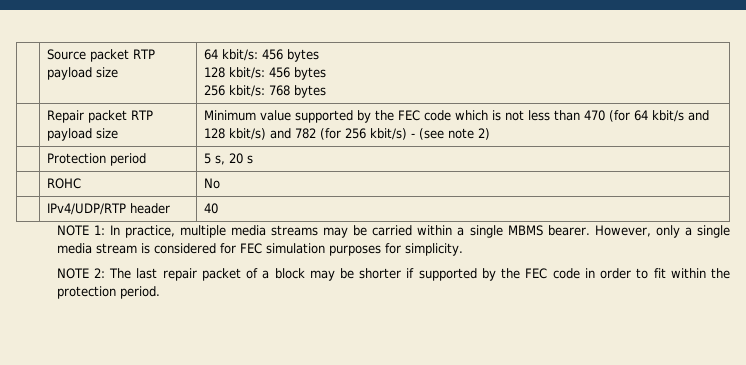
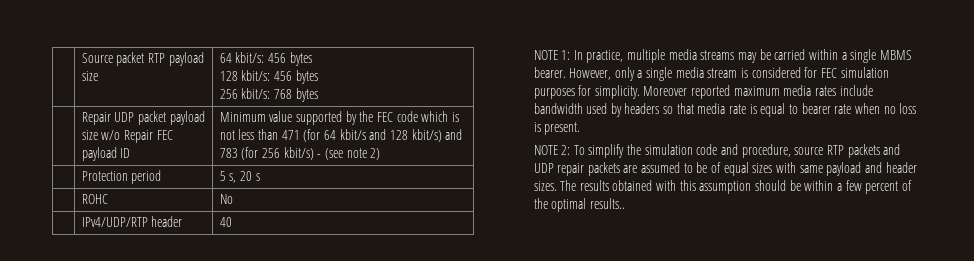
- | Repair packet RTP payload size | Minimum value supported by the FEC code which is not less than 470 (for 64 kbit/s and 128 kbit/s) and 782 (for 256 kbit/s) - (see note 2)
+ | Repair UDP packet payload size w/o Repair FEC payload ID | Minimum value supported by the FEC code which is not less than 471 (for 64 kbit/s and 128 kbit/s) and 783 (for 256 kbit/s) - (see note 2)
- However, only a single media stream is considered for FEC simulation purposes for simplicity.
- NOTE 2: The last repair packet of a block may be shorter if supported by the FEC code in order to fit within the protection period.
+ However, only a single media stream is considered for FEC simulation purposes for simplicity. Moreover reported maximum media rates include bandwidth used by headers so that media rate is equal to bearer rate when no loss is present.
+ NOTE 2: To simplify the simulation code and procedure, source RTP packets and UDP repair packets are assumed to be of equal sizes with same payload and header sizes. The results obtained with this assumption should be within a few percent of the optimal results..

